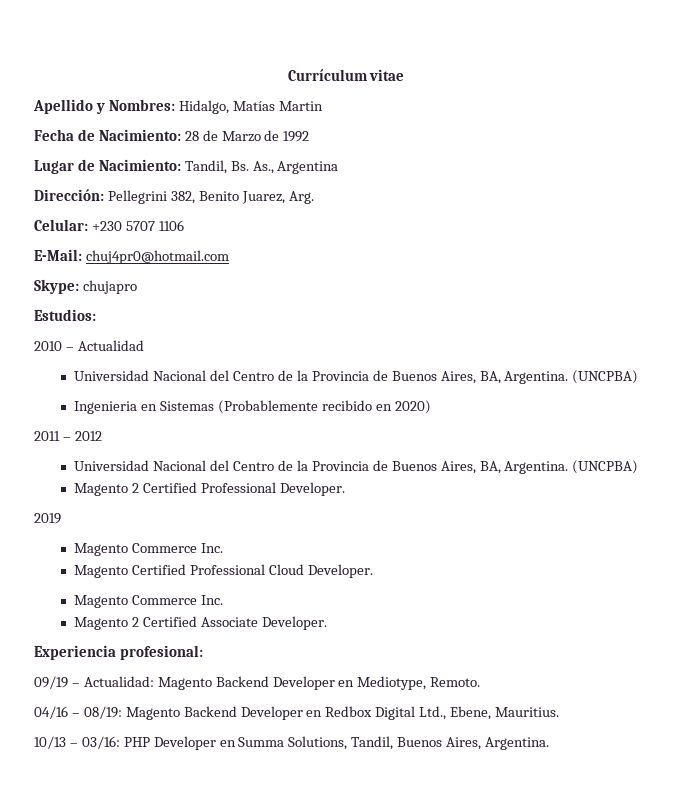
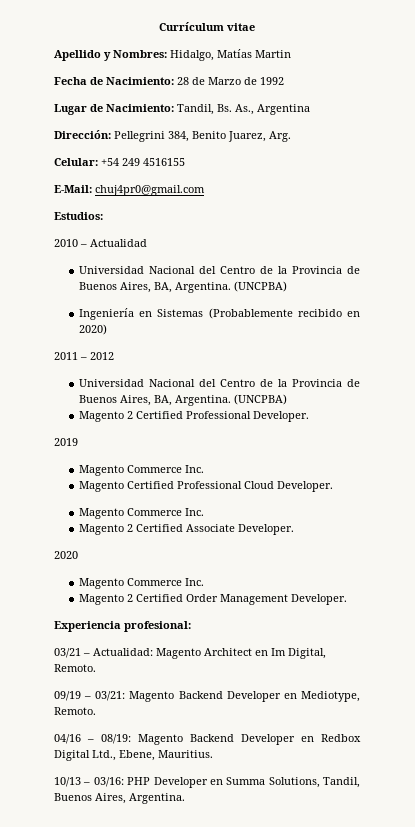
- Dirección: Pellegrini 382, Benito Juarez, Arg.
+ Dirección: Pellegrini 384, Benito Juarez, Arg.
- Celular: +230 5707 1106
- E-Mail: chuj4pr0@hotmail.com
- Skype: chujapro
+ Celular: +54 249 4516155
+ E-Mail: chuj4pr0@gmail.com
- Ingenieria en Sistemas (Probablemente recibido en 2020)
+ Ingeniería en Sistemas (Probablemente recibido en 2020)
+ 2020
+ Magento Commerce Inc.
+ Magento 2 Certified Order Management Developer.
  Experiencia profesional:
+ 03/21 – Actualidad: Magento Architect en Im Digital, Remoto.
- 09/19 – Actualidad: Magento Backend Developer en Mediotype, Remoto.
+ 09/19 – 03/21: Magento Backend Developer en Mediotype, Remoto.

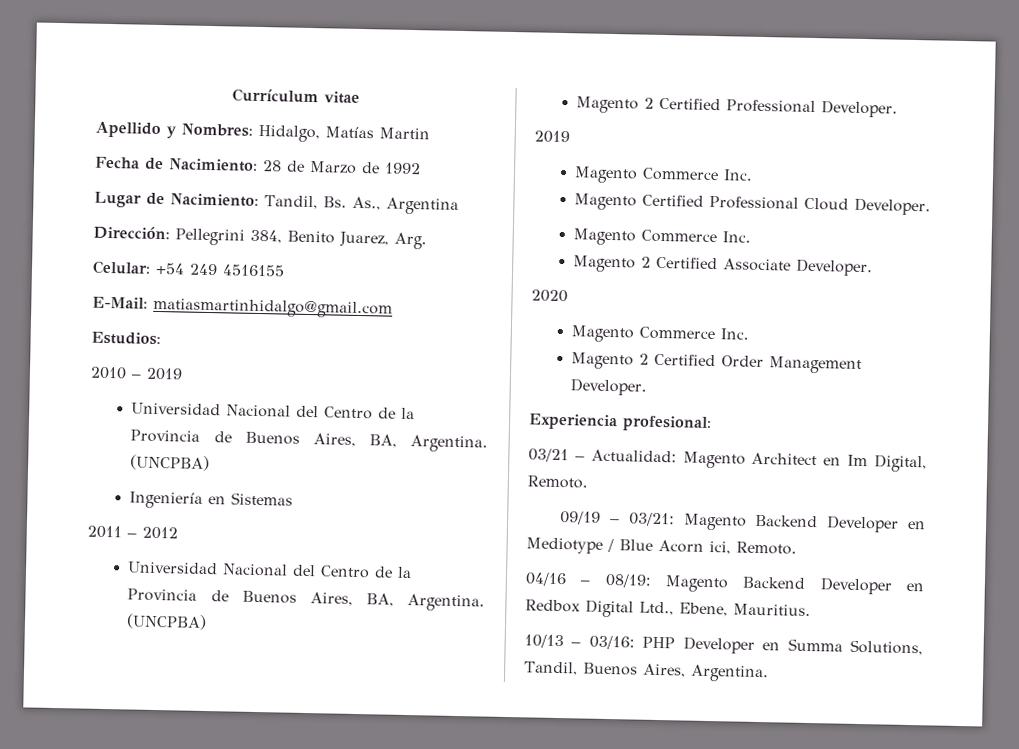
- E-Mail: chuj4pr0@gmail.com
+ E-Mail: matiasmartinhidalgo@gmail.com
- 2010 – Actualidad
+ 2010 – 2019
- Ingeniería en Sistemas (Probablemente recibido en 2020)
+ Ingeniería en Sistemas
- 09/19 – 03/21: Magento Backend Developer en Mediotype, Remoto.
+ 09/19 – 03/21: Magento Backend Developer en Mediotype / Blue Acorn ici, Remoto.

